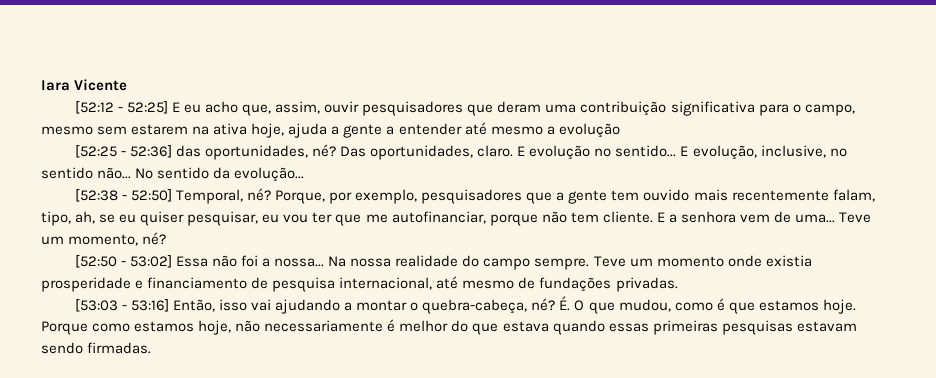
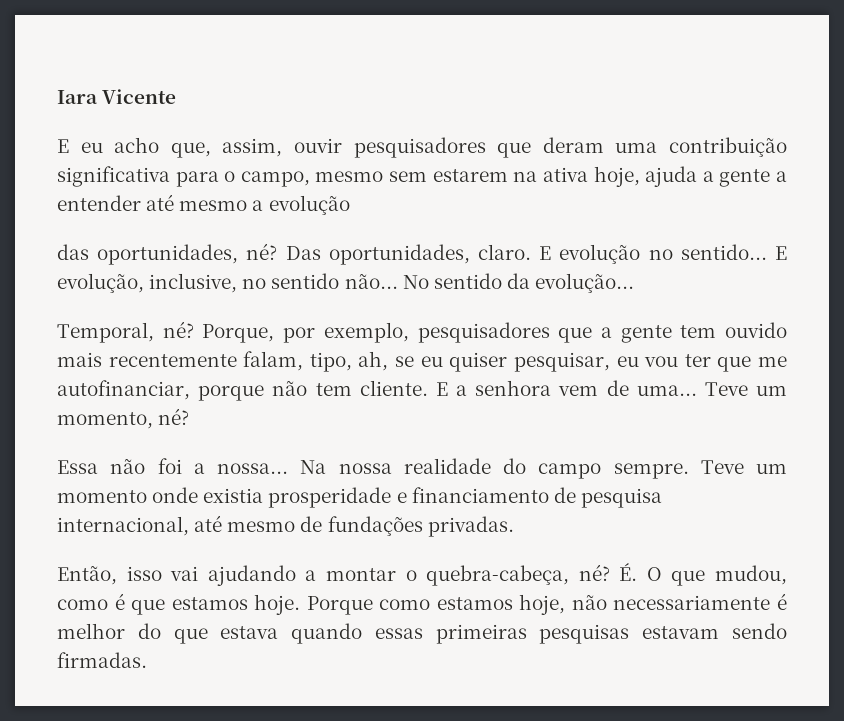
- [52:12 - 52:25] E eu acho que, assim, ouvir pesquisadores que deram uma contribuição significativa para o campo, mesmo sem estarem na ativa hoje, ajuda a gente a entender até mesmo a evolução
+ E eu acho que, assim, ouvir pesquisadores que deram uma contribuição significativa para o campo, mesmo sem estarem na ativa hoje, ajuda a gente a entender até mesmo a evolução
- [52:25 - 52:36] das oportunidades, né?
+ das oportunidades, né?
- [52:38 - 52:50] Temporal, né?
+ Temporal, né?
- [52:50 - 53:02] Essa não foi a nossa...
+ Essa não foi a nossa...
- [53:03 - 53:16] Então, isso vai ajudando a montar o quebra-cabeça, né?
+ Então, isso vai ajudando a montar o quebra-cabeça, né?

